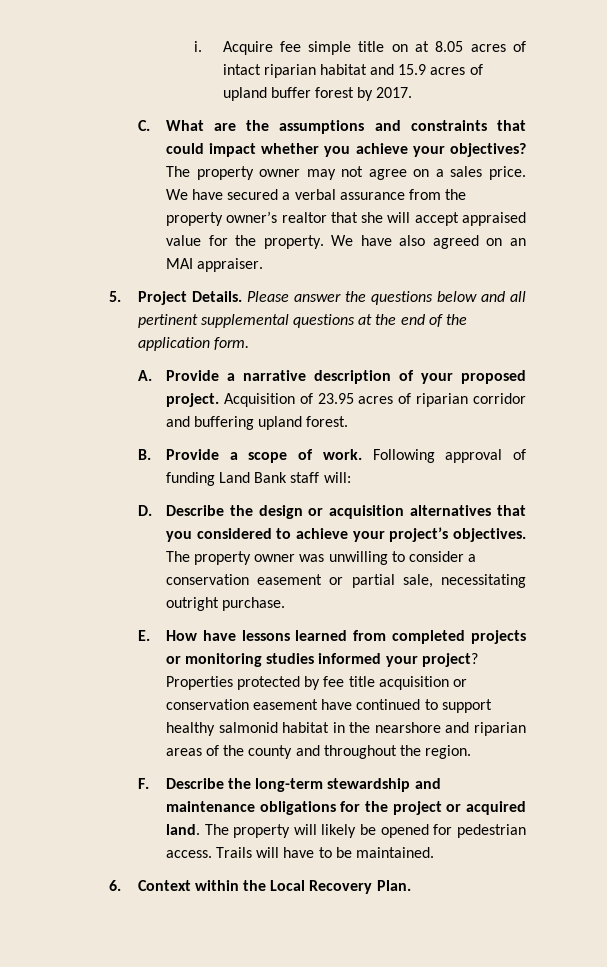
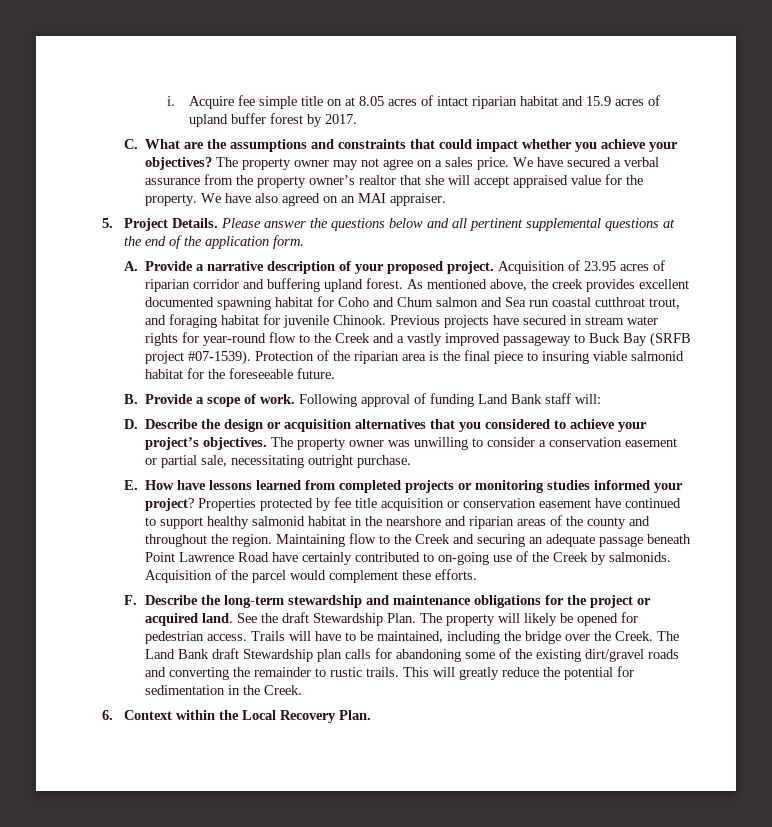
+ As mentioned above, the creek provides excellent documented spawning habitat for Coho and Chum salmon and Sea run coastal cutthroat trout, and foraging habitat for juvenile Chinook. Previous projects have secured in stream water rights for year-round flow to the Creek and a vastly improved passageway to Buck Bay (SRFB project #07-1539). Protection of the riparian area is the final piece to insuring viable salmonid habitat for the foreseeable future.
+ Maintaining flow to the Creek and securing an adequate passage beneath Point Lawrence Road have certainly contributed to on-going use of the Creek by salmonids. Acquisition of the parcel would complement these efforts.
+ See the draft Stewardship Plan.
- Trails will have to be maintained.
+ Trails will have to be maintained, including the bridge over the Creek. The Land Bank draft Stewardship plan calls for abandoning some of the existing dirt/gravel roads and converting the remainder to rustic trails. This will greatly reduce the potential for sedimentation in the Creek.

